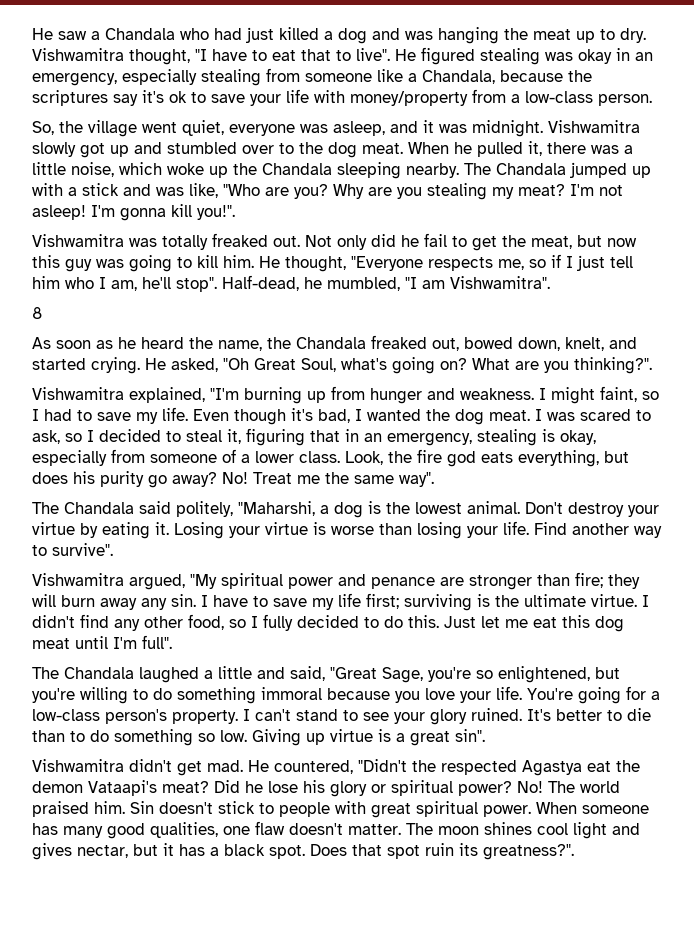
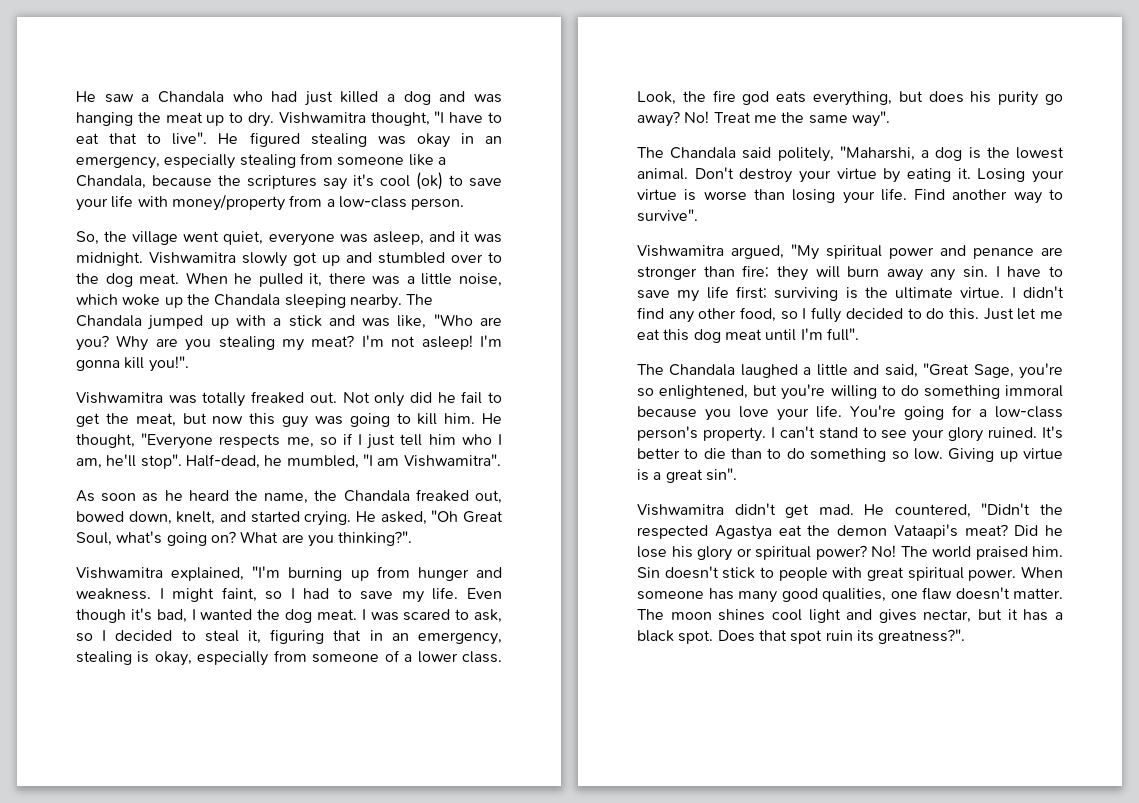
- He figured stealing was okay in an emergency, especially stealing from someone like a Chandala, because the scriptures say it's ok to save your life with money/property from a low-class person.
+ He figured stealing was okay in an emergency, especially stealing from someone like a Chandala, because the scriptures say it's cool (ok) to save your life with money/property from a low-class person.
- 8

